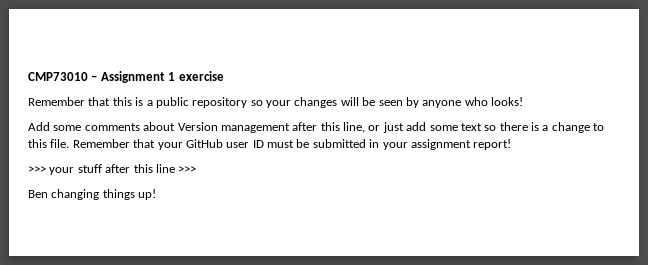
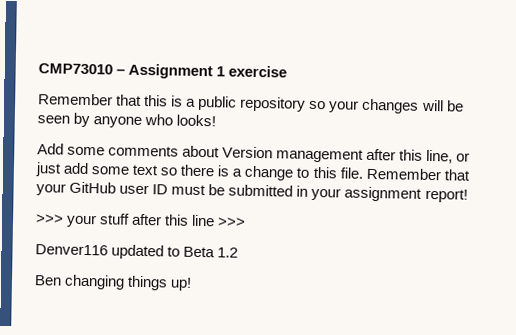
+ Denver116 updated to Beta 1.2

